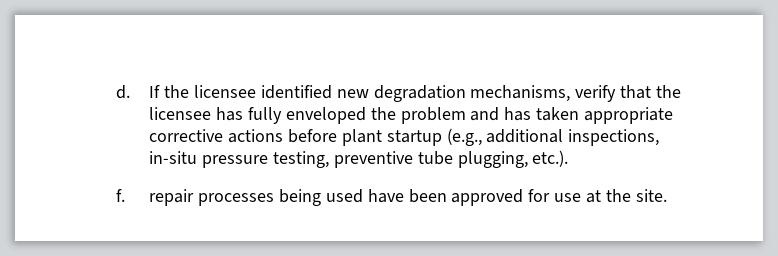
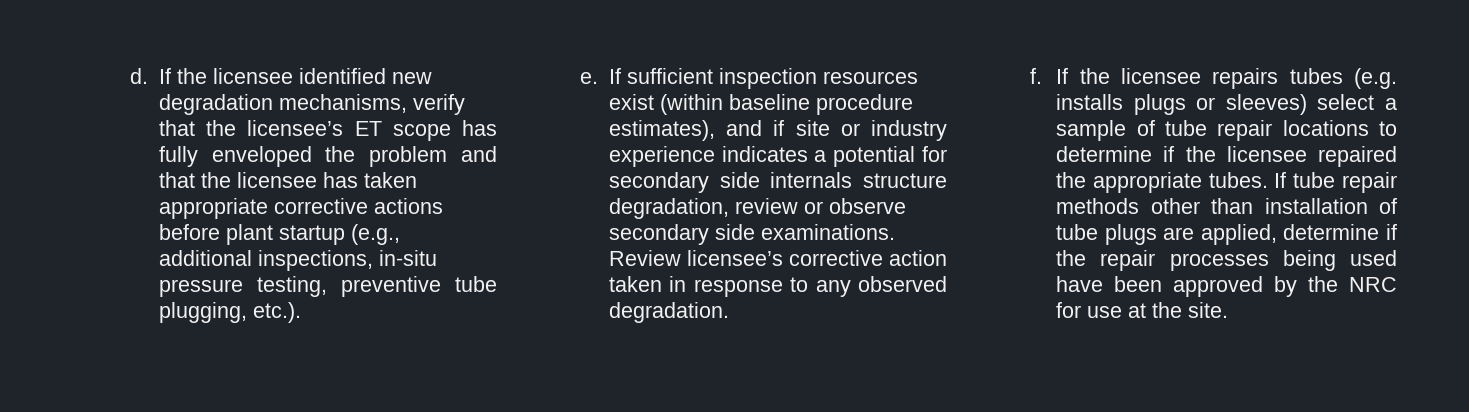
- If the licensee identified new degradation mechanisms, verify that the licensee has fully enveloped the problem and has taken appropriate corrective actions before plant startup (e.g., additional inspections, in-situ pressure testing, preventive tube plugging, etc.).
+ If the licensee identified new degradation mechanisms, verify that the licensee’s ET scope has fully enveloped the problem and that the licensee has taken appropriate corrective actions before plant startup (e.g., additional inspections, in-situ pressure testing, preventive tube plugging, etc.).
- f. repair processes being used have been approved for use at the site.
+ e. If sufficient inspection resources exist (within baseline procedure estimates), and if site or industry experience indicates a potential for secondary side internals structure degradation, review or observe secondary side examinations. Review licensee’s corrective action taken in response to any observed degradation.
+ f. If the licensee repairs tubes (e.g. installs plugs or sleeves) select a sample of tube repair locations to determine if the licensee repaired the appropriate tubes. If tube repair methods other than installation of tube plugs are applied, determine if the repair processes being used have been approved by the NRC for use at the site.

